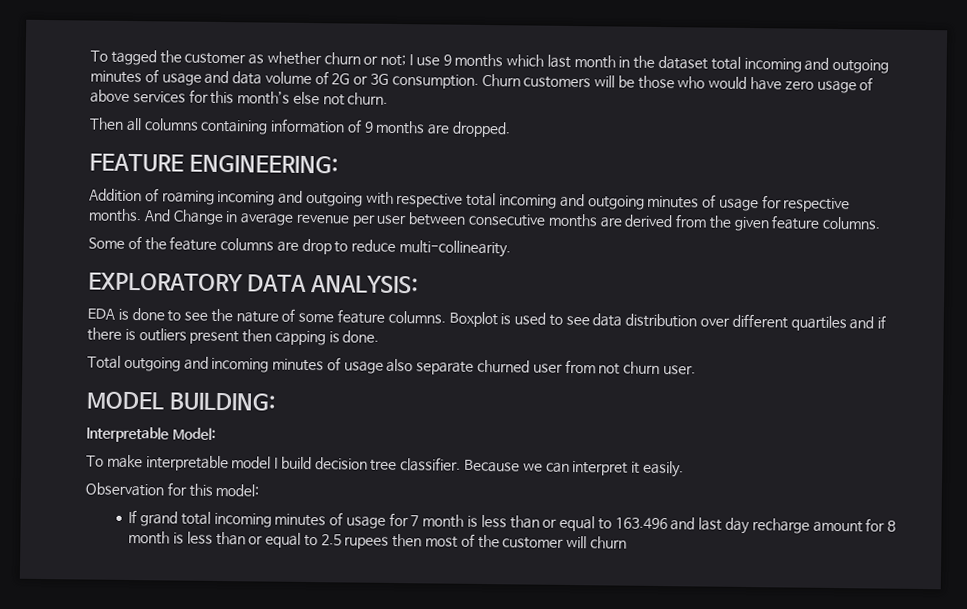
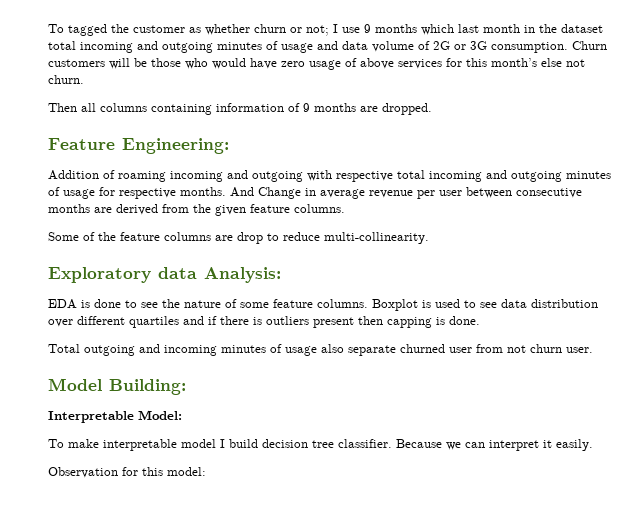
- FEATURE ENGINEERING:
+ Feature Engineering:
- EXPLORATORY DATA ANALYSIS:
+ Exploratory data Analysis:
- MODEL BUILDING:
+ Model Building:
- If grand total incoming minutes of usage for 7 month is less than or equal to 163.496 and last day recharge amount for 8 month is less than or equal to 2.5 rupees then most of the customer will churn

